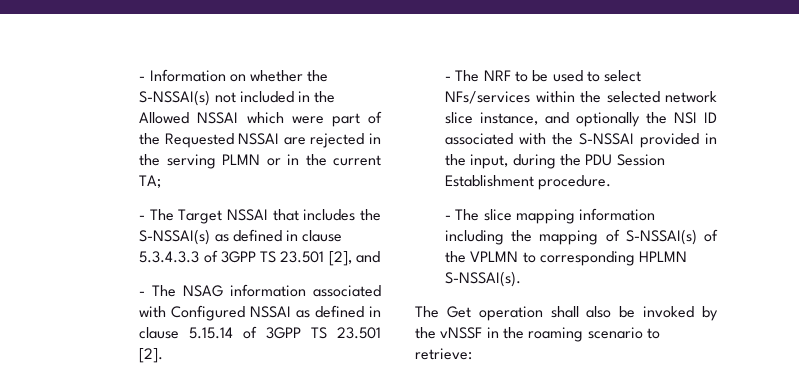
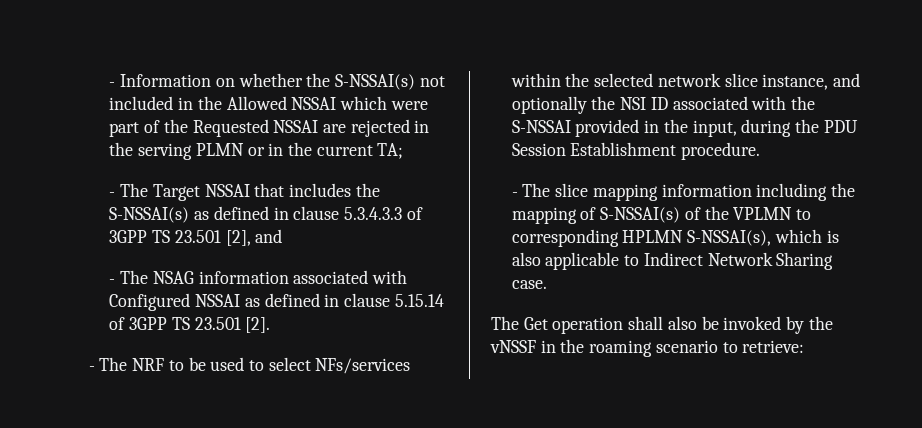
- - The slice mapping information including the mapping of S-NSSAI(s) of the VPLMN to corresponding HPLMN S-NSSAI(s).
+ - The slice mapping information including the mapping of S-NSSAI(s) of the VPLMN to corresponding HPLMN S-NSSAI(s), which is also applicable to Indirect Network Sharing case.

